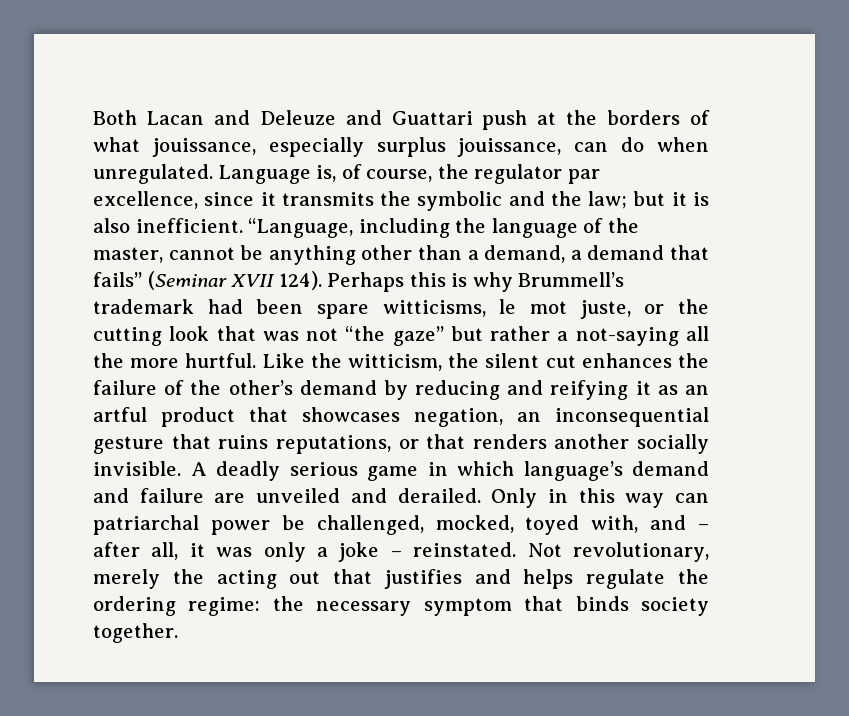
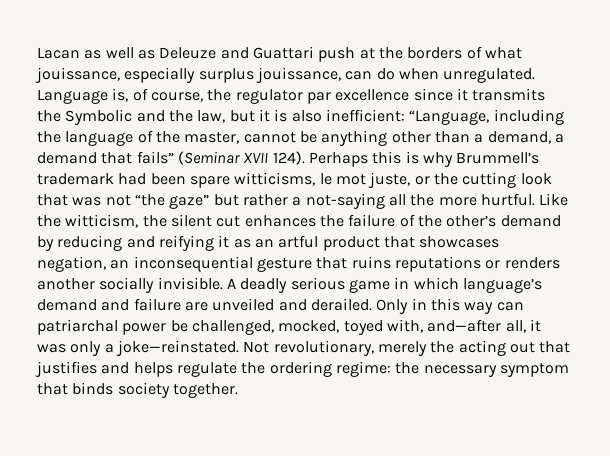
- Both Lacan and Deleuze and Guattari push at the borders of what jouissance, especially surplus jouissance, can do when unregulated.
+ Lacan as well as Deleuze and Guattari push at the borders of what jouissance, especially surplus jouissance, can do when unregulated.
- Language is, of course, the regulator par excellence, since it transmits the symbolic and the law; but it is also inefficient. “Language, including the language of the master, cannot be anything other than a demand, a demand that fails” (Seminar XVII 124).
+ Language is, of course, the regulator par excellence since it transmits the Symbolic and the law, but it is also inefficient: “Language, including the language of the master, cannot be anything other than a demand, a demand that fails” (Seminar XVII 124).
- Like the witticism, the silent cut enhances the failure of the other’s demand by reducing and reifying it as an artful product that showcases negation, an inconsequential gesture that ruins reputations, or that renders another socially invisible.
+ Like the witticism, the silent cut enhances the failure of the other’s demand by reducing and reifying it as an artful product that showcases negation, an inconsequential gesture that ruins reputations or renders another socially invisible.
- Only in this way can patriarchal power be challenged, mocked, toyed with, and – after all, it was only a joke – reinstated.
+ Only in this way can patriarchal power be challenged, mocked, toyed with, and—after all, it was only a joke—reinstated.

